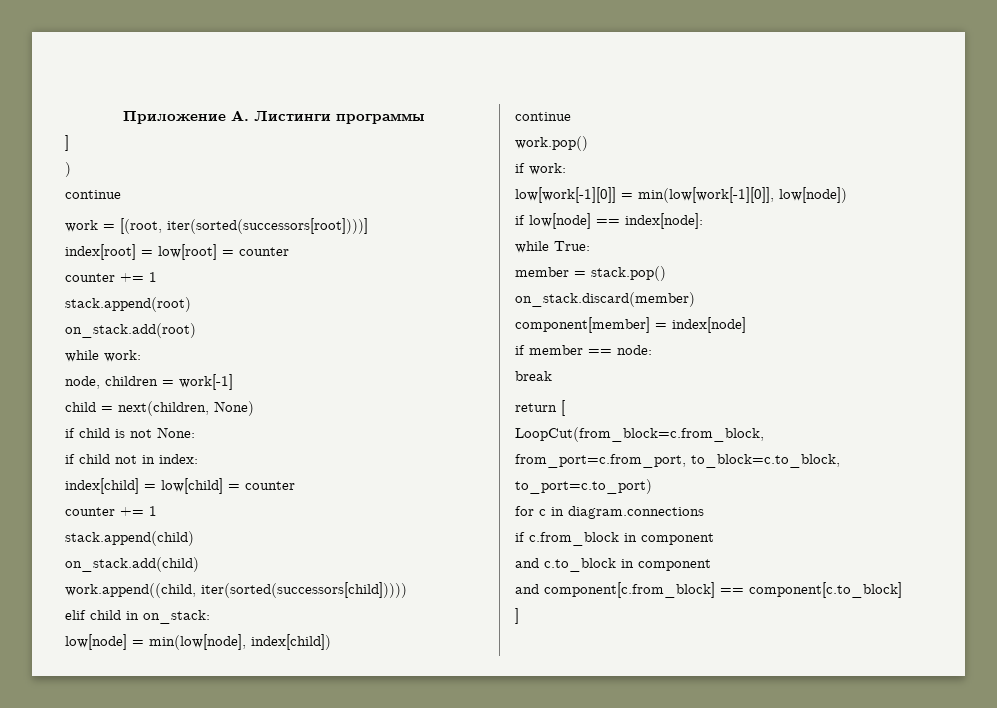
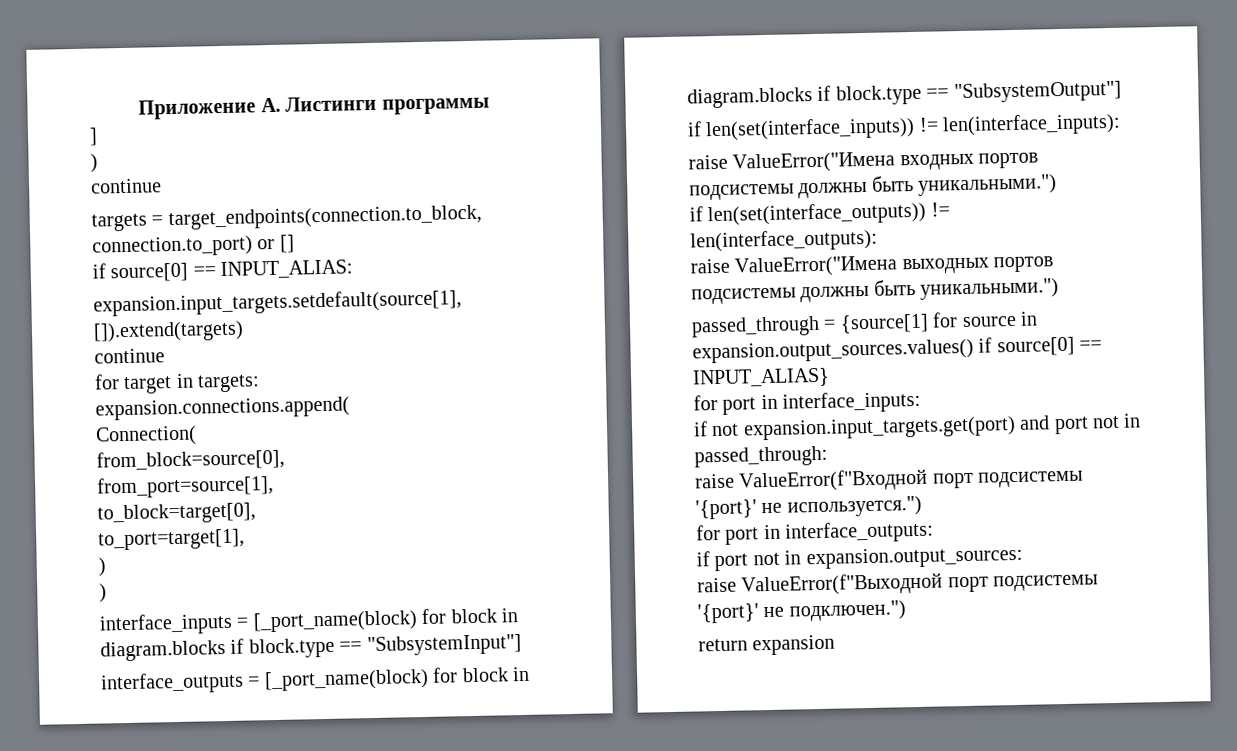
- work = [(root, iter(sorted(successors[root])))]
- index[root] = low[root] = counter
- counter += 1
- stack.append(root)
- on_stack.add(root)
- while work:
- node, children = work[-1]
- child = next(children, None)
- if child is not None:
- if child not in index:
- index[child] = low[child] = counter
- counter += 1
- stack.append(child)
- on_stack.add(child)
- work.append((child, iter(sorted(successors[child]))))
- elif child in on_stack:
- low[node] = min(low[node], index[child])
+ targets = target_endpoints(connection.to_block, connection.to_port) or []
+ if source[0] == INPUT_ALIAS:
+ expansion.input_targets.setdefault(source[1], []).extend(targets)
  continue
- work.pop()
- if work:
- low[work[-1][0]] = min(low[work[-1][0]], low[node])
- if low[node] == index[node]:
- while True:
- member = stack.pop()
- on_stack.discard(member)
- component[member] = index[node]
- if member == node:
- break
- return [
- LoopCut(from_block=c.from_block, from_port=c.from_port, to_block=c.to_block, to_port=c.to_port)
- for c in diagram.connections
- if c.from_block in component
- and c.to_block in component
- and component[c.from_block] == component[c.to_block]
- ]
+ for target in targets:
+ expansion.connections.append(
+ Connection(
+ from_block=source[0],
+ from_port=source[1],
+ to_block=target[0],
+ to_port=target[1],
+ )
+ )
+ interface_inputs = [_port_name(block) for block in diagram.blocks if block.type == "SubsystemInput"]
+ interface_outputs = [_port_name(block) for block in diagram.blocks if block.type == "SubsystemOutput"]
+ if len(set(interface_inputs)) != len(interface_inputs):
+ raise ValueError("Имена входных портов подсистемы должны быть уникальными.")
+ if len(set(interface_outputs)) != len(interface_outputs):
+ raise ValueError("Имена выходных портов подсистемы должны быть уникальными.")
+ passed_through = {source[1] for source in expansion.output_sources.values() if source[0] == INPUT_ALIAS}
+ for port in interface_inputs:
+ if not expansion.input_targets.get(port) and port not in passed_through:
+ raise ValueError(f"Входной порт подсистемы '{port}' не используется.")
+ for port in interface_outputs:
+ if port not in expansion.output_sources:
+ raise ValueError(f"Выходной порт подсистемы '{port}' не подключен.")
+ return expansion

